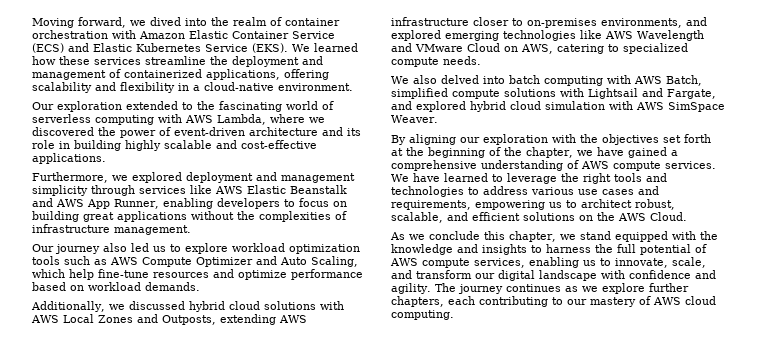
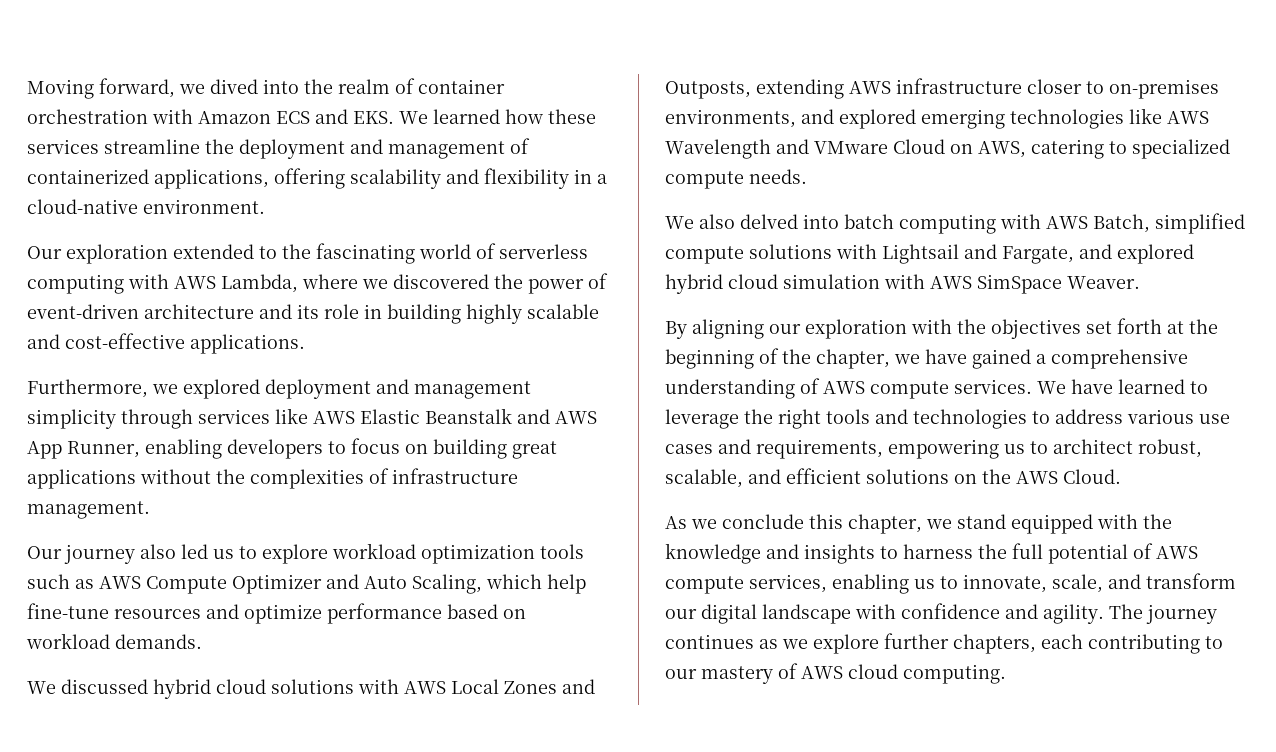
- Moving forward, we dived into the realm of container orchestration with Amazon Elastic Container Service (ECS) and Elastic Kubernetes Service (EKS). We learned how these services streamline the deployment and management of containerized applications, offering scalability and flexibility in a cloud-native environment.
+ Moving forward, we dived into the realm of container orchestration with Amazon ECS and EKS. We learned how these services streamline the deployment and management of containerized applications, offering scalability and flexibility in a cloud-native environment.
- Additionally, we discussed hybrid cloud solutions with AWS Local Zones and Outposts, extending AWS infrastructure closer to on-premises environments, and explored emerging technologies like AWS Wavelength and VMware Cloud on AWS, catering to specialized compute needs.
+ We discussed hybrid cloud solutions with AWS Local Zones and Outposts, extending AWS infrastructure closer to on-premises environments, and explored emerging technologies like AWS Wavelength and VMware Cloud on AWS, catering to specialized compute needs.

